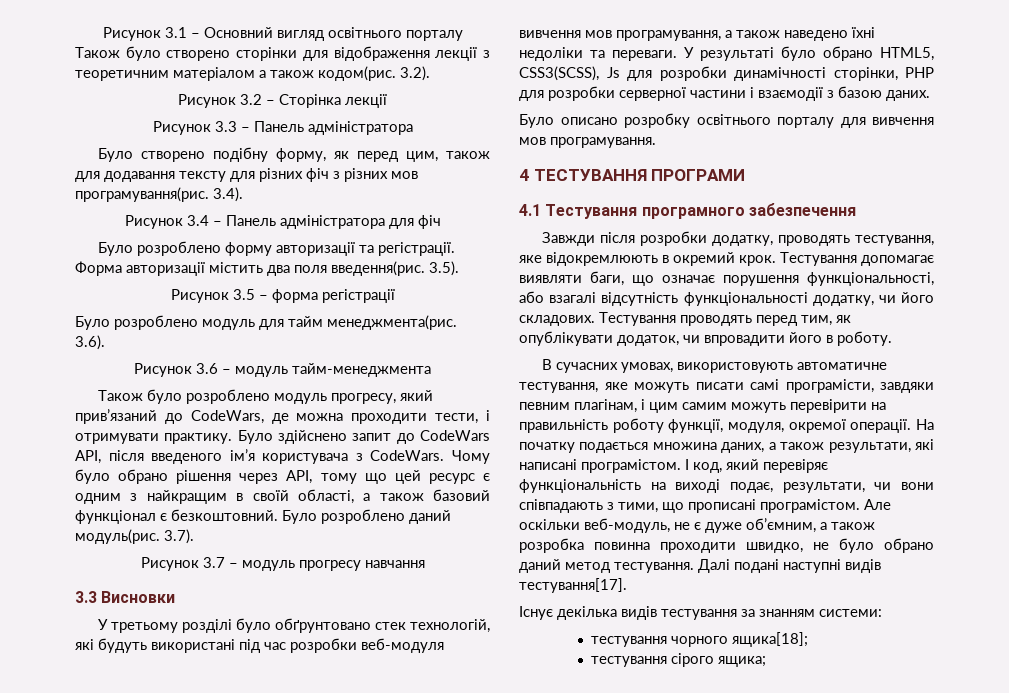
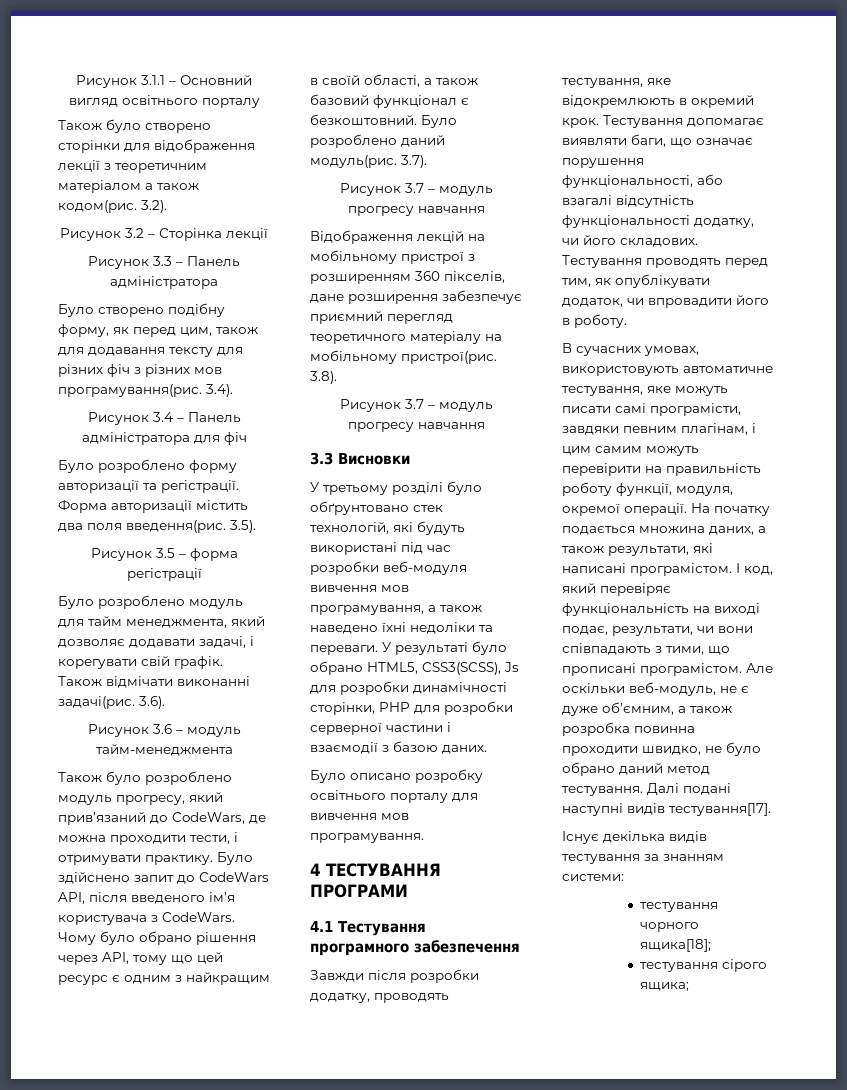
- Рисунок 3.1 – Основний вигляд освітнього порталу
+ Рисунок 3.1.1 – Основний вигляд освітнього порталу
- Було розроблено модуль для тайм менеджмента(рис.
+ Було розроблено модуль для тайм менеджмента, який дозволяє додавати задачі, і корегувати свій графік. Також відмічати виконанні задачі(рис.
+ Відображення лекцій на мобільному пристрої з розширенням 360 пікселів, дане розширення забезпечує приємний перегляд теоретичного матеріалу на мобільному пристрої(рис. 3.8).
+ Рисунок 3.7 – модуль прогресу навчання

